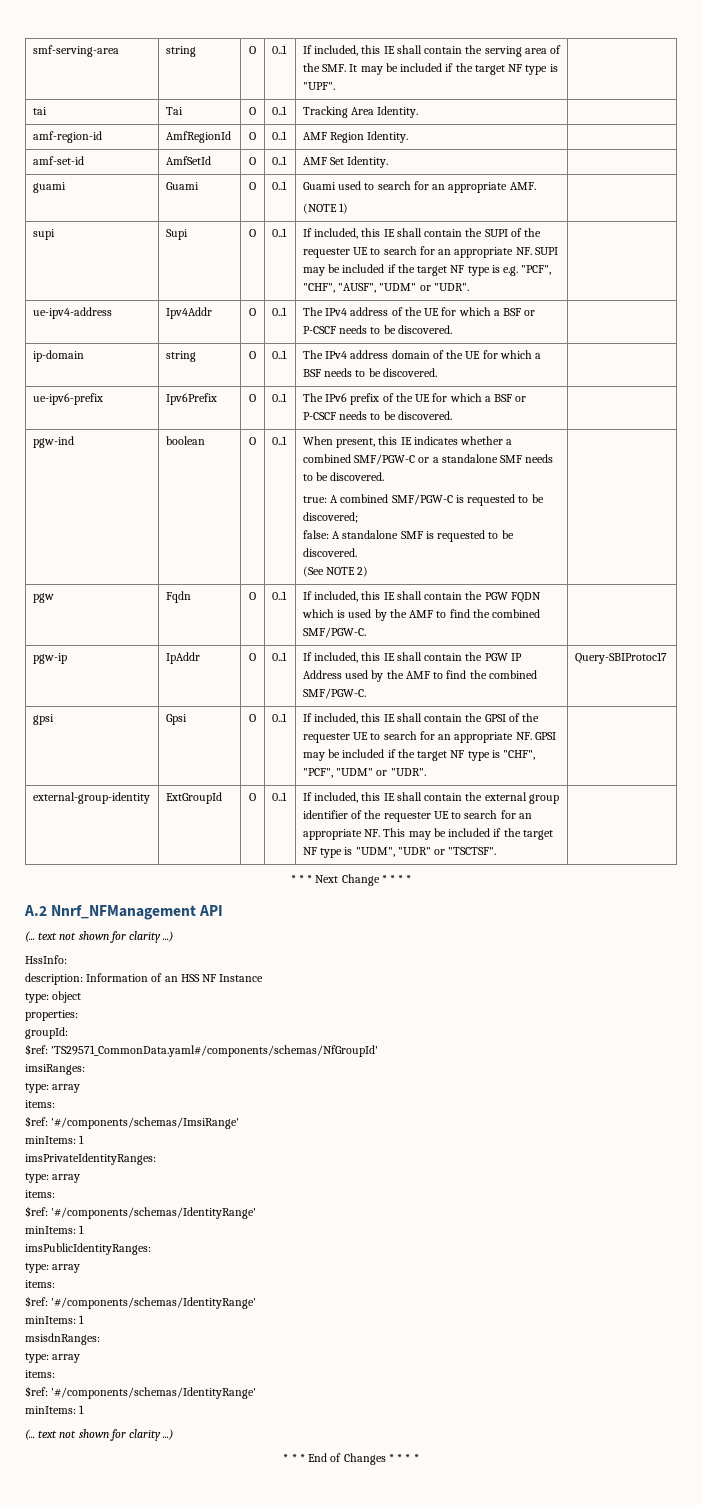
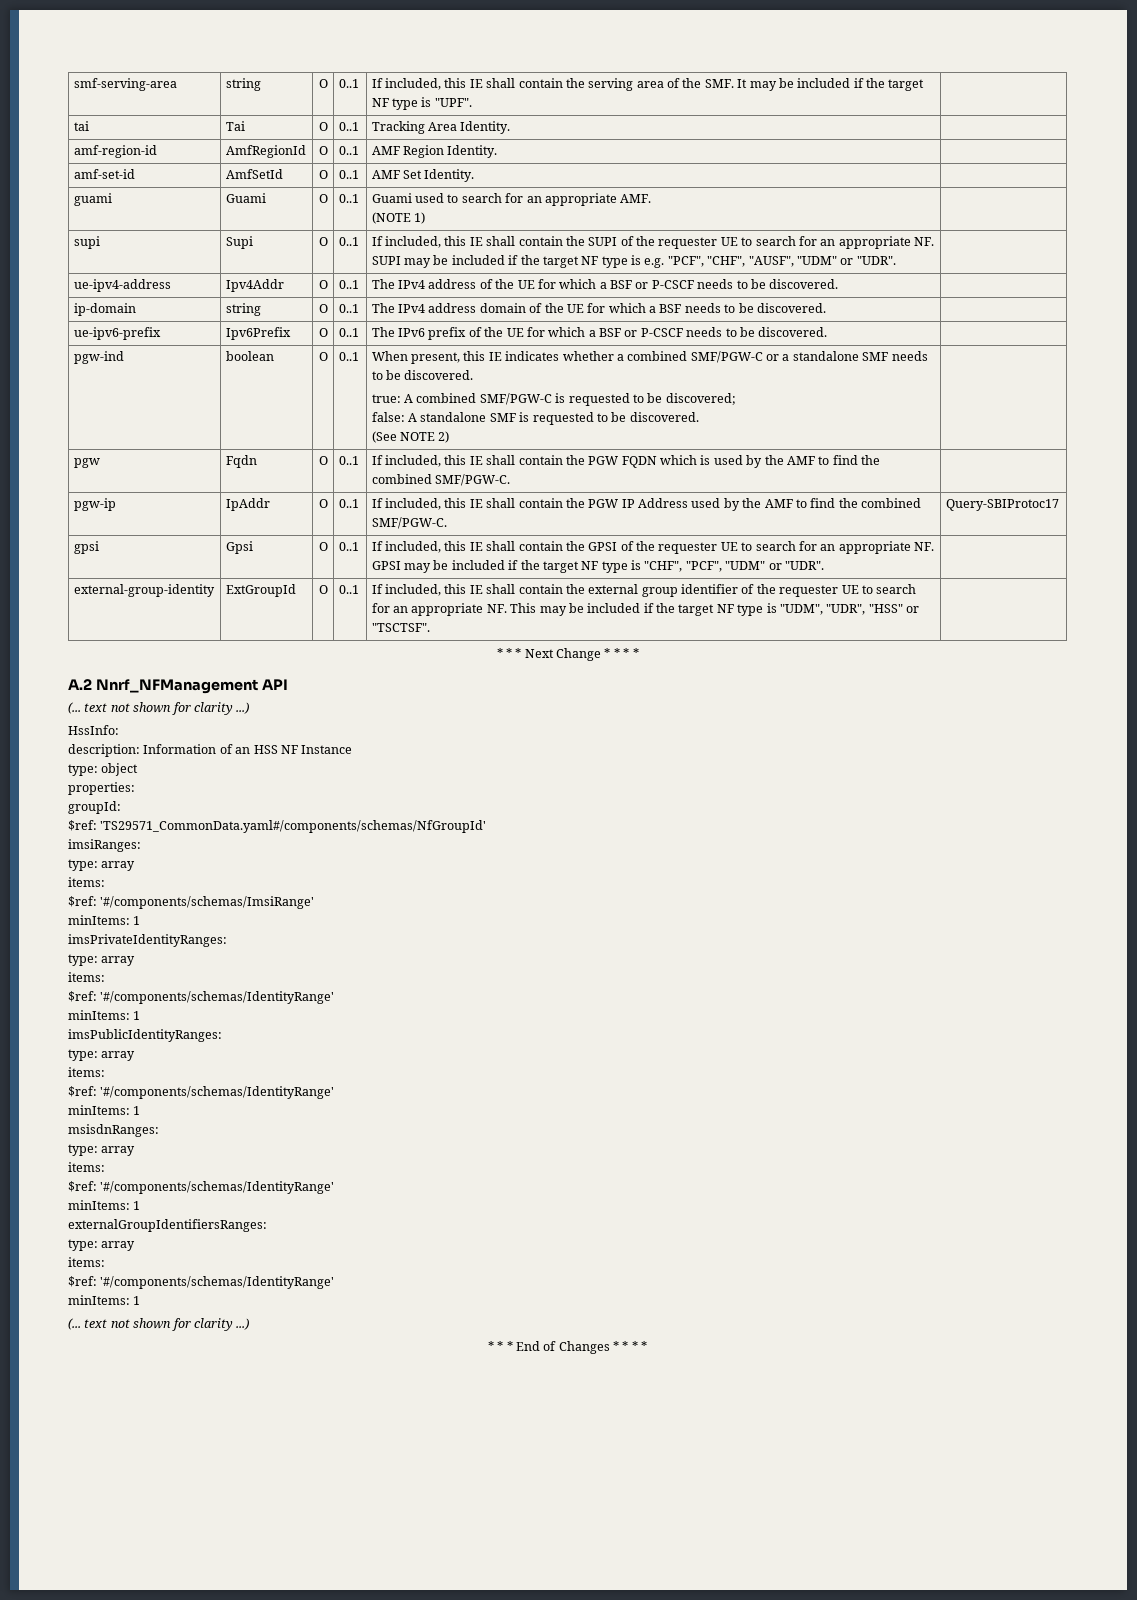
- external-group-identity | ExtGroupId | O | 0..1 | If included, this IE shall contain the external group identifier of the requester UE to search for an appropriate NF. This may be included if the target NF type is "UDM", "UDR" or "TSCTSF". |
+ external-group-identity | ExtGroupId | O | 0..1 | If included, this IE shall contain the external group identifier of the requester UE to search for an appropriate NF. This may be included if the target NF type is "UDM", "UDR", "HSS" or "TSCTSF". |
+ externalGroupIdentifiersRanges:
+ type: array
+ items:
+ $ref: '#/components/schemas/IdentityRange'
+ minItems: 1

